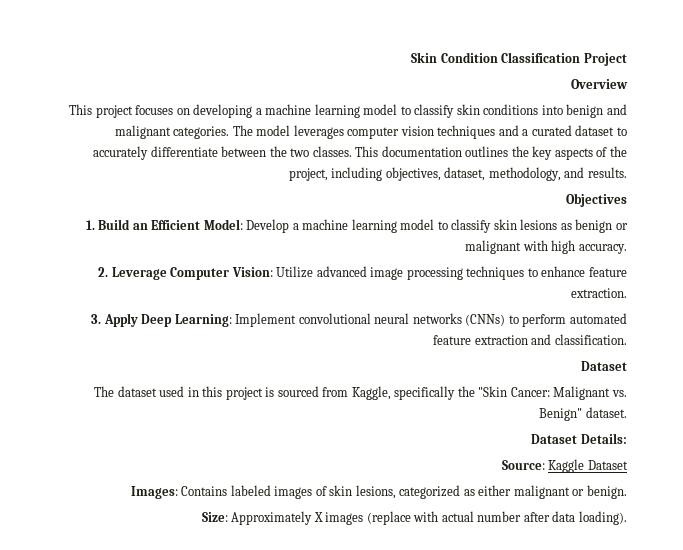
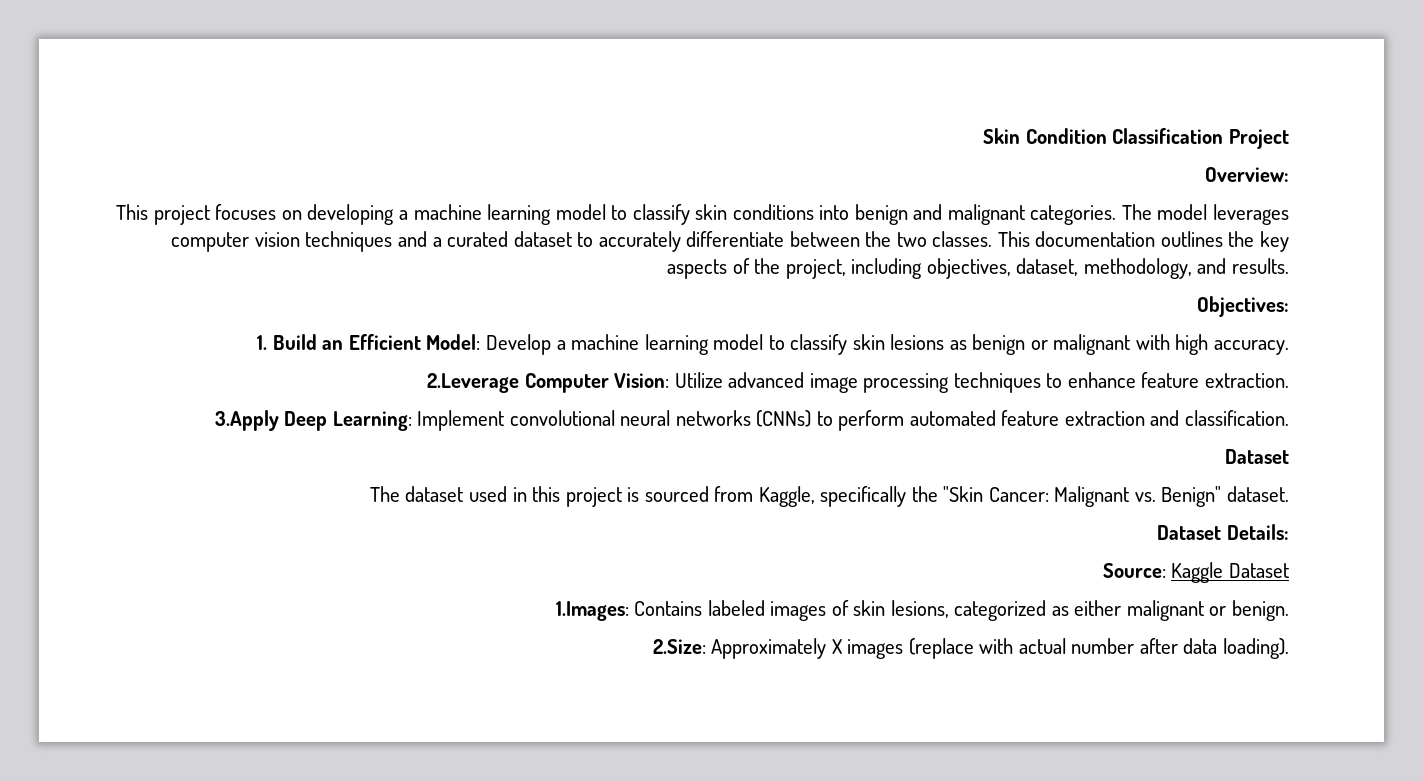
- Overview
+ Overview:
- Objectives
+ Objectives:
- 2. Leverage Computer Vision: Utilize advanced image processing techniques to enhance feature extraction.
+ 2.Leverage Computer Vision: Utilize advanced image processing techniques to enhance feature extraction.
- 3. Apply Deep Learning: Implement convolutional neural networks (CNNs) to perform automated feature extraction and classification.
+ 3.Apply Deep Learning: Implement convolutional neural networks (CNNs) to perform automated feature extraction and classification.
- Images: Contains labeled images of skin lesions, categorized as either malignant or benign.
+ 1.Images: Contains labeled images of skin lesions, categorized as either malignant or benign.
- Size: Approximately X images (replace with actual number after data loading).
+ 2.Size: Approximately X images (replace with actual number after data loading).

